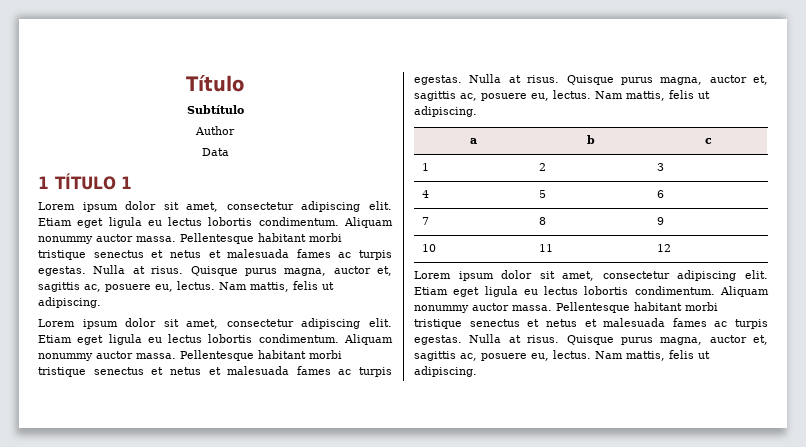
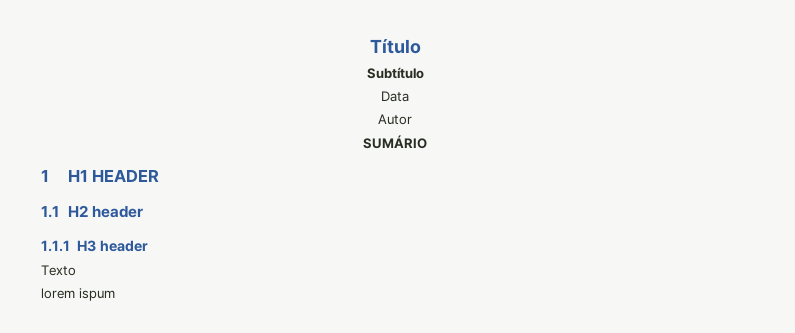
- Author
- 1 TÍTULO 1
- Lorem ipsum dolor sit amet, consectetur adipiscing elit. Etiam eget ligula eu lectus lobortis condimentum. Aliquam nonummy auctor massa. Pellentesque habitant morbi tristique senectus et netus et malesuada fames ac turpis egestas. Nulla at risus. Quisque purus magna, auctor et, sagittis ac, posuere eu, lectus. Nam mattis, felis ut adipiscing.
- Lorem ipsum dolor sit amet, consectetur adipiscing elit. Etiam eget ligula eu lectus lobortis condimentum. Aliquam nonummy auctor massa. Pellentesque habitant morbi tristique senectus et netus et malesuada fames ac turpis egestas. Nulla at risus. Quisque purus magna, auctor et, sagittis ac, posuere eu, lectus. Nam mattis, felis ut adipiscing.
- a | b | c
- 1 | 2 | 3
- 4 | 5 | 6
- 7 | 8 | 9
- 10 | 11 | 12
- Lorem ipsum dolor sit amet, consectetur adipiscing elit. Etiam eget ligula eu lectus lobortis condimentum. Aliquam nonummy auctor massa. Pellentesque habitant morbi tristique senectus et netus et malesuada fames ac turpis egestas. Nulla at risus. Quisque purus magna, auctor et, sagittis ac, posuere eu, lectus. Nam mattis, felis ut adipiscing.
+ Autor
+ SUMÁRIO
+ 1 H1 HEADER
+ 1.1 H2 header
+ 1.1.1 H3 header
+ Texto
+ lorem ispum

